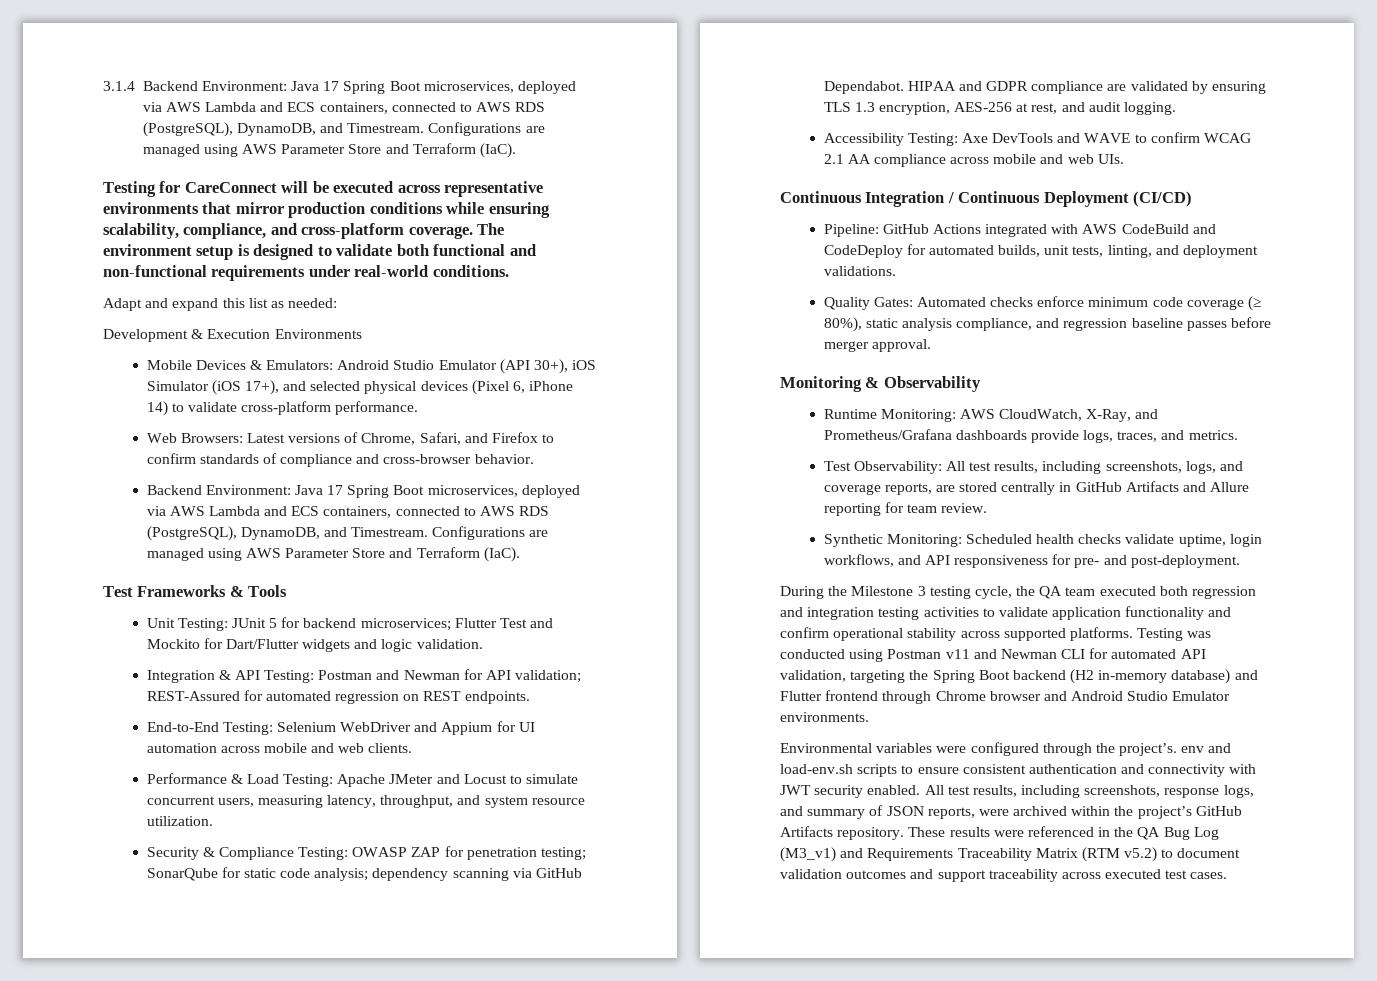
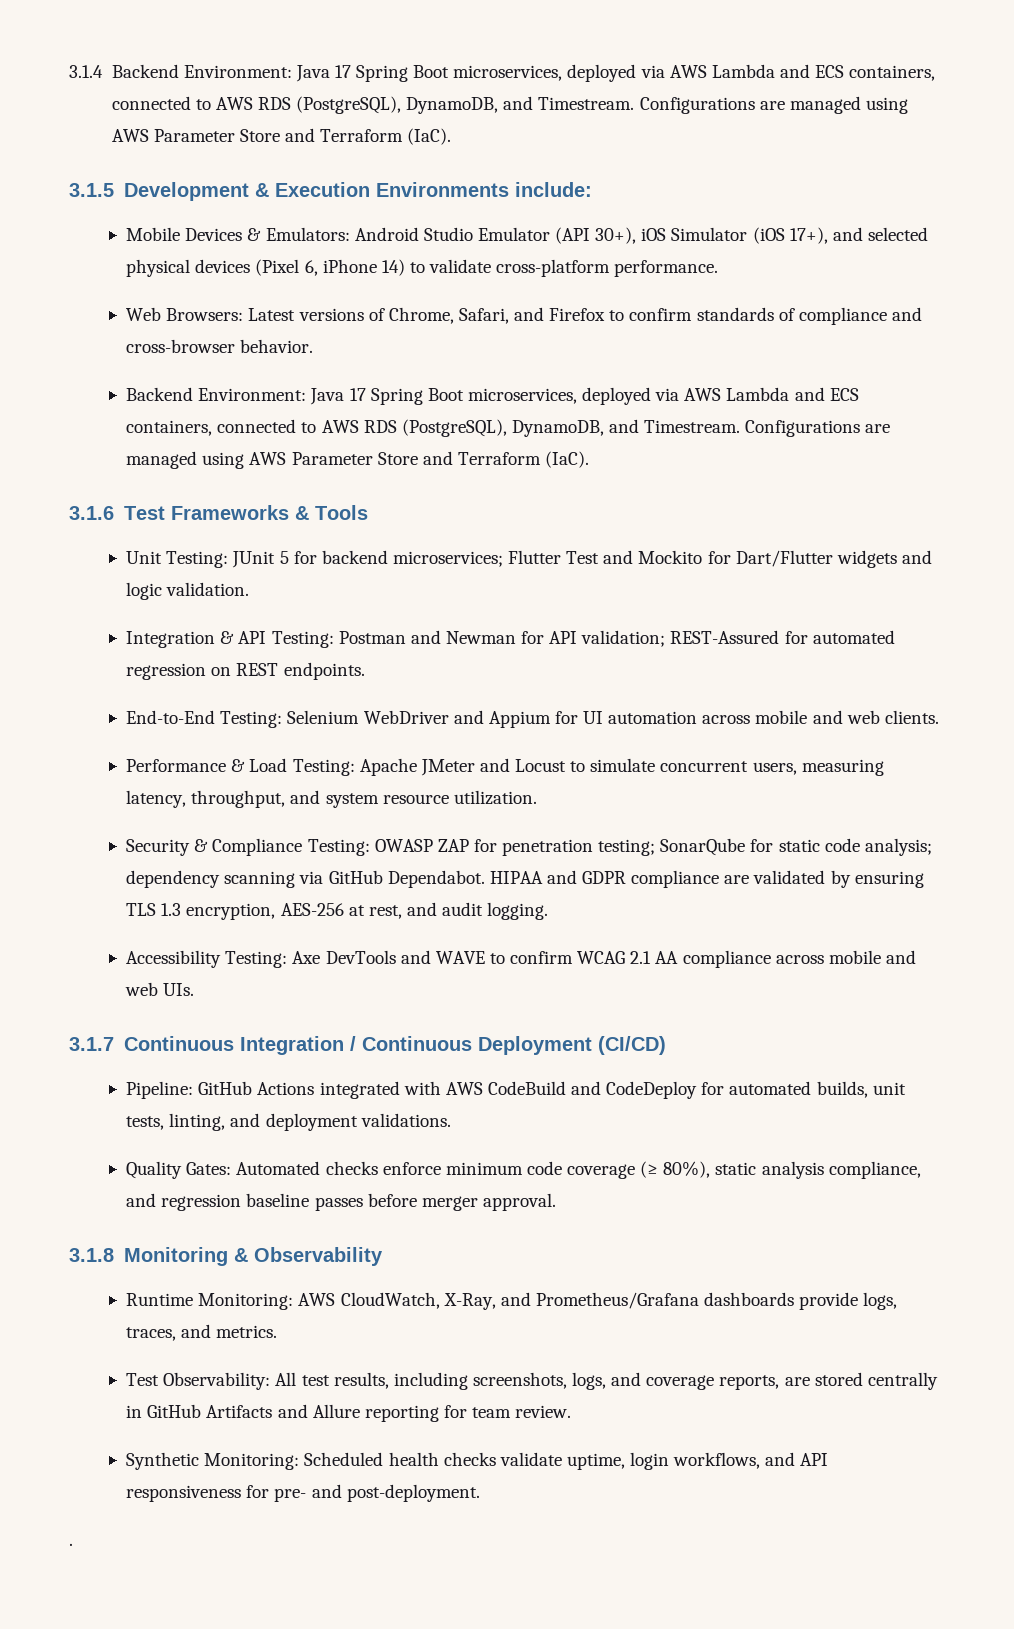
- Testing for CareConnect will be executed across representative environments that mirror production conditions while ensuring scalability, compliance, and cross-platform coverage. The environment setup is designed to validate both functional and non-functional requirements under real-world conditions.
- Adapt and expand this list as needed:
- Development & Execution Environments
+ 3.1.5 Development & Execution Environments include:
- Test Frameworks & Tools
+ 3.1.6 Test Frameworks & Tools
- Continuous Integration / Continuous Deployment (CI/CD)
+ 3.1.7 Continuous Integration / Continuous Deployment (CI/CD)
- Monitoring & Observability
+ 3.1.8 Monitoring & Observability
- During the Milestone 3 testing cycle, the QA team executed both regression and integration testing activities to validate application functionality and confirm operational stability across supported platforms. Testing was conducted using Postman v11 and Newman CLI for automated API validation, targeting the Spring Boot backend (H2 in-memory database) and Flutter frontend through Chrome browser and Android Studio Emulator environments.
- Environmental variables were configured through the project’s. env and load-env.sh scripts to ensure consistent authentication and connectivity with JWT security enabled. All test results, including screenshots, response logs, and summary of JSON reports, were archived within the project’s GitHub Artifacts repository. These results were referenced in the QA Bug Log (M3_v1) and Requirements Traceability Matrix (RTM v5.2) to document validation outcomes and support traceability across executed test cases.
+ .

